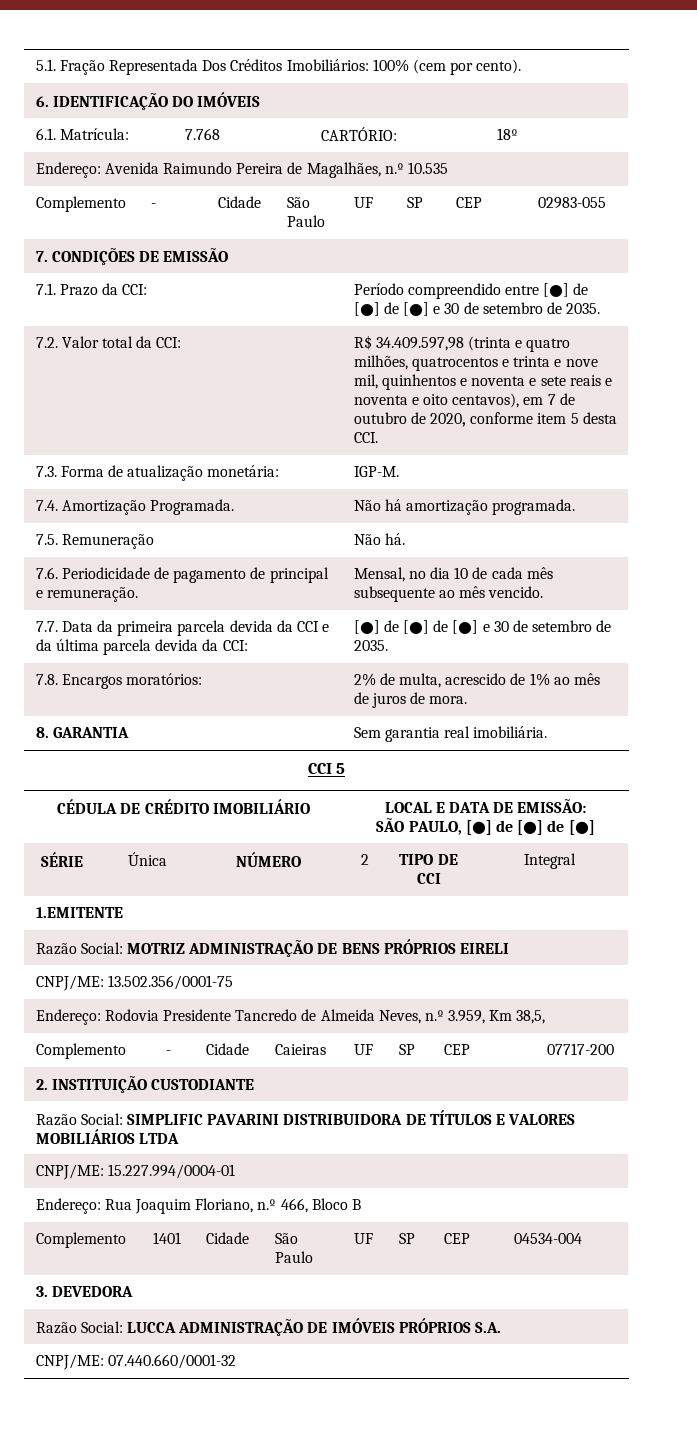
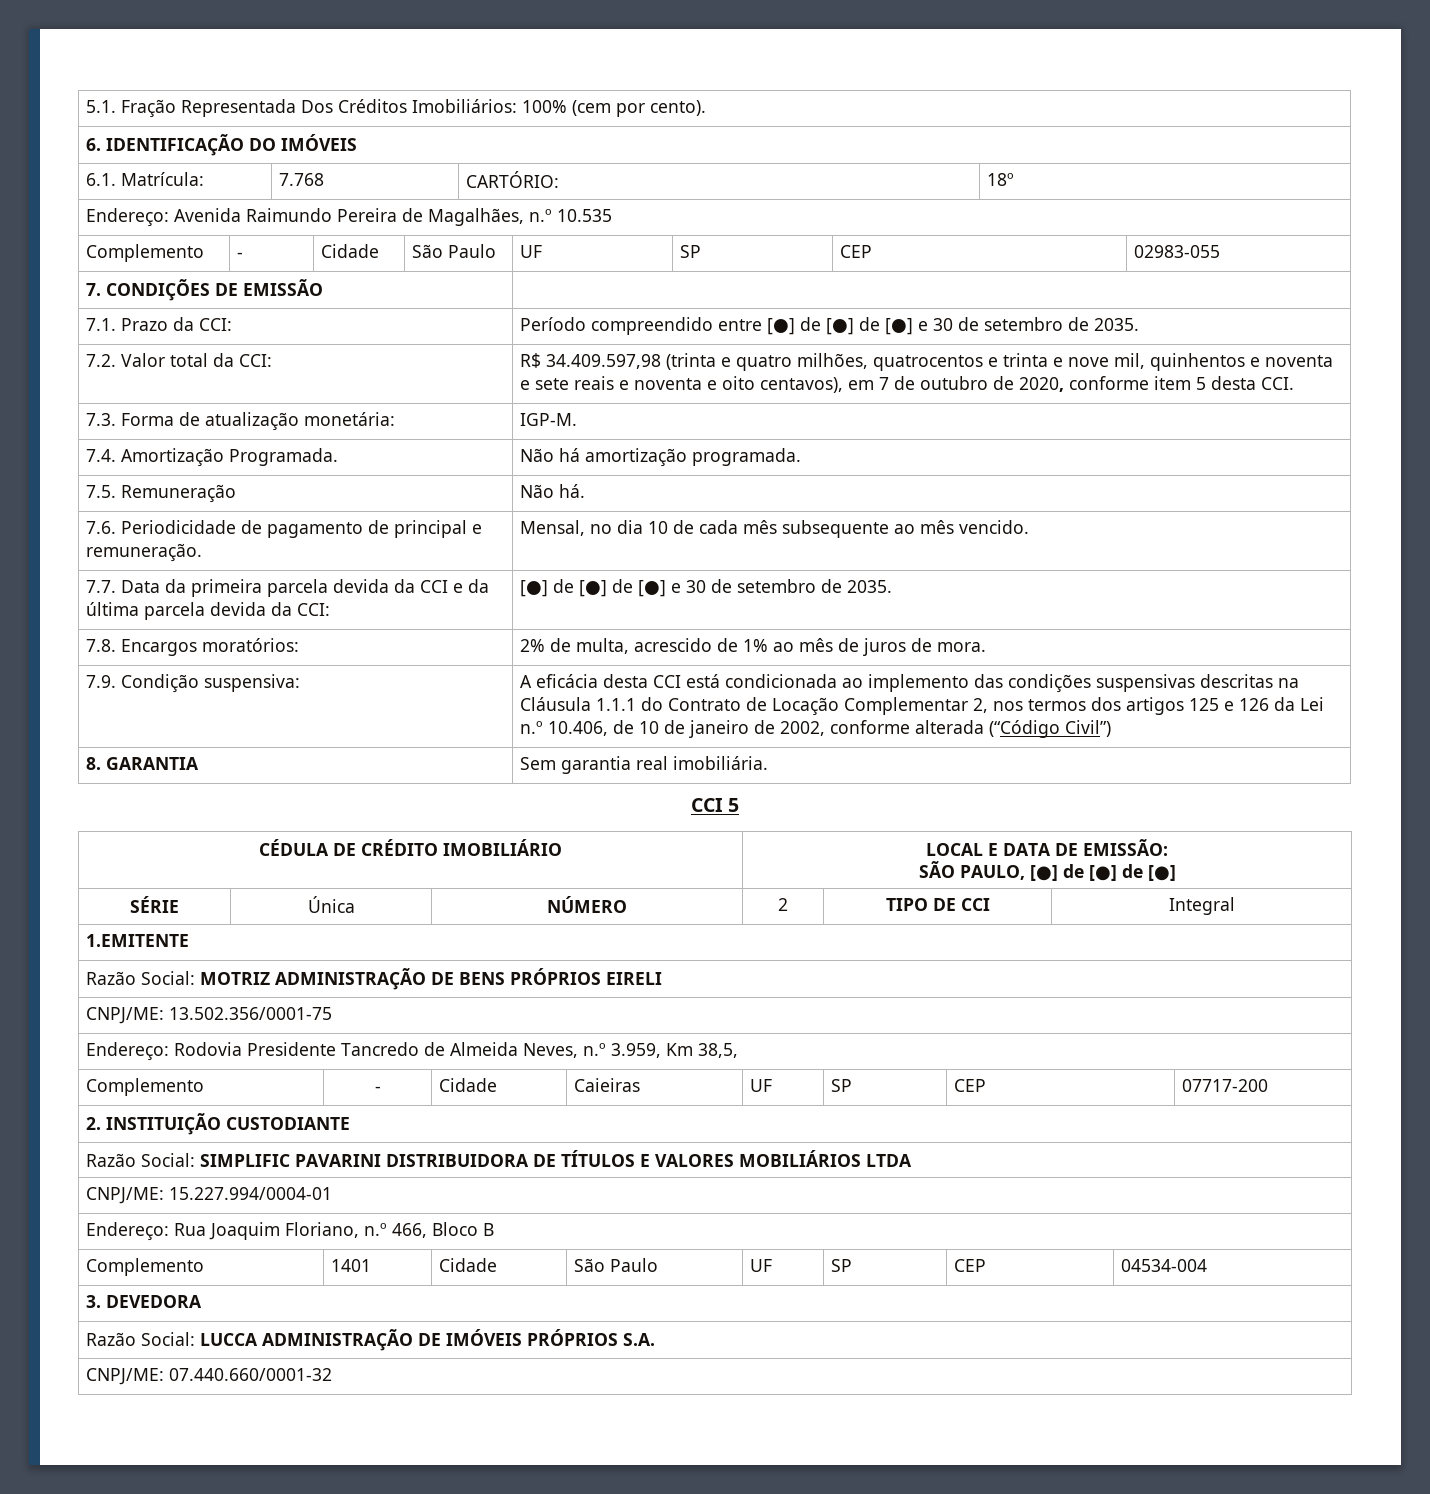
+ 7.9. Condição suspensiva: | A eficácia desta CCI está condicionada ao implemento das condições suspensivas descritas na Cláusula 1.1.1 do Contrato de Locação Complementar 2, nos termos dos artigos 125 e 126 da Lei n.º 10.406, de 10 de janeiro de 2002, conforme alterada (“Código Civil”)

